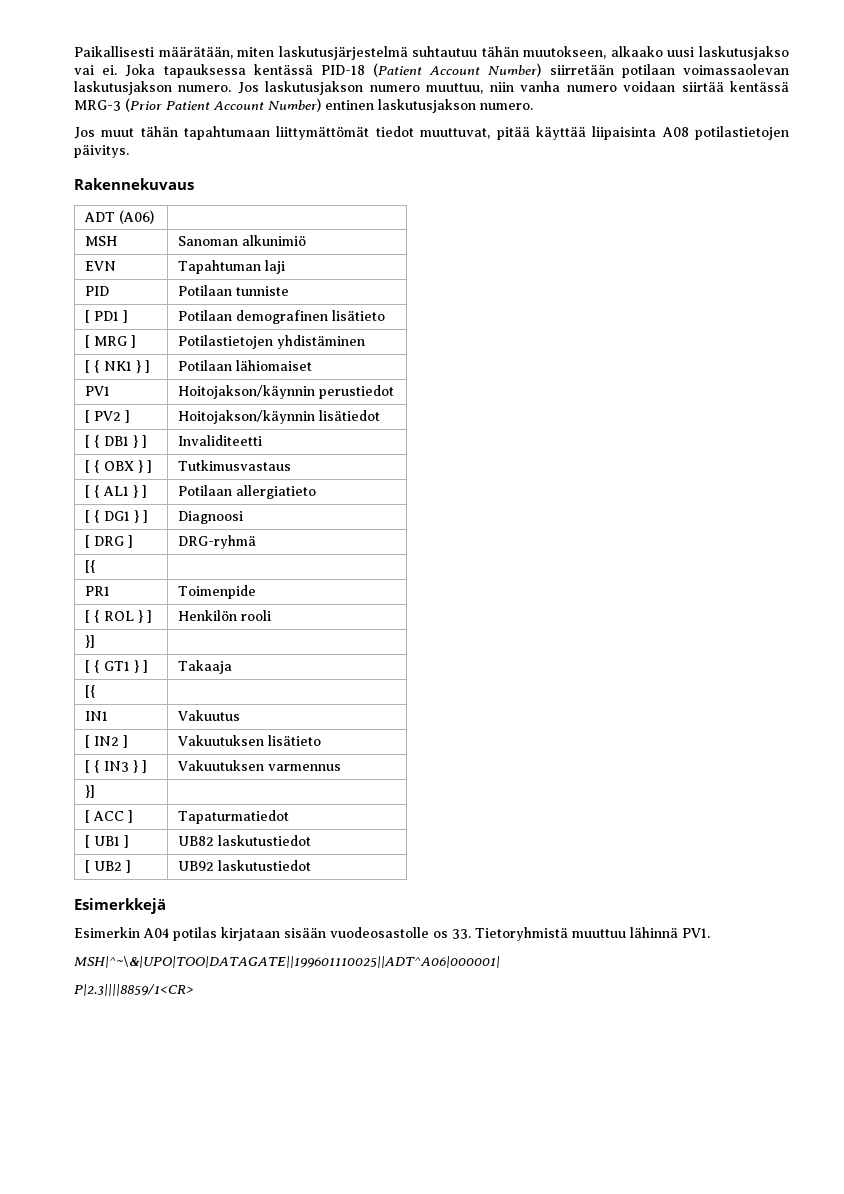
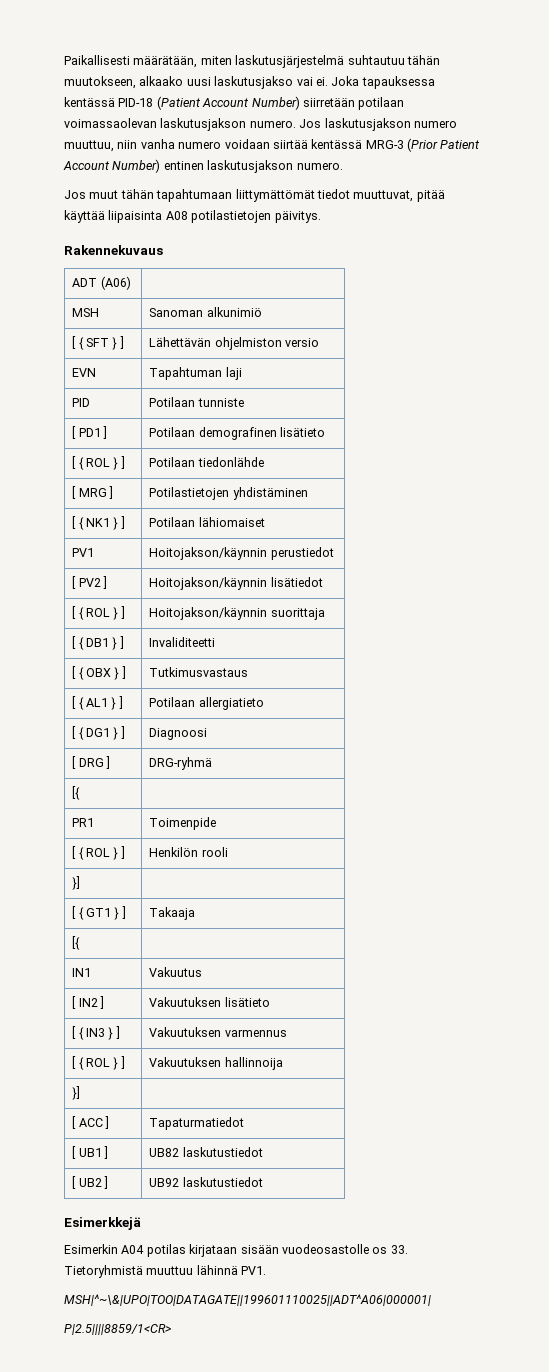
+ [ { SFT } ] | Lähettävän ohjelmiston versio
+ [ { ROL } ] | Potilaan tiedonlähde
+ [ { ROL } ] | Hoitojakson/käynnin suorittaja
+ [ { ROL } ] | Vakuutuksen hallinnoija
- P|2.3||||8859/1<CR>
+ P|2.5||||8859/1<CR>

